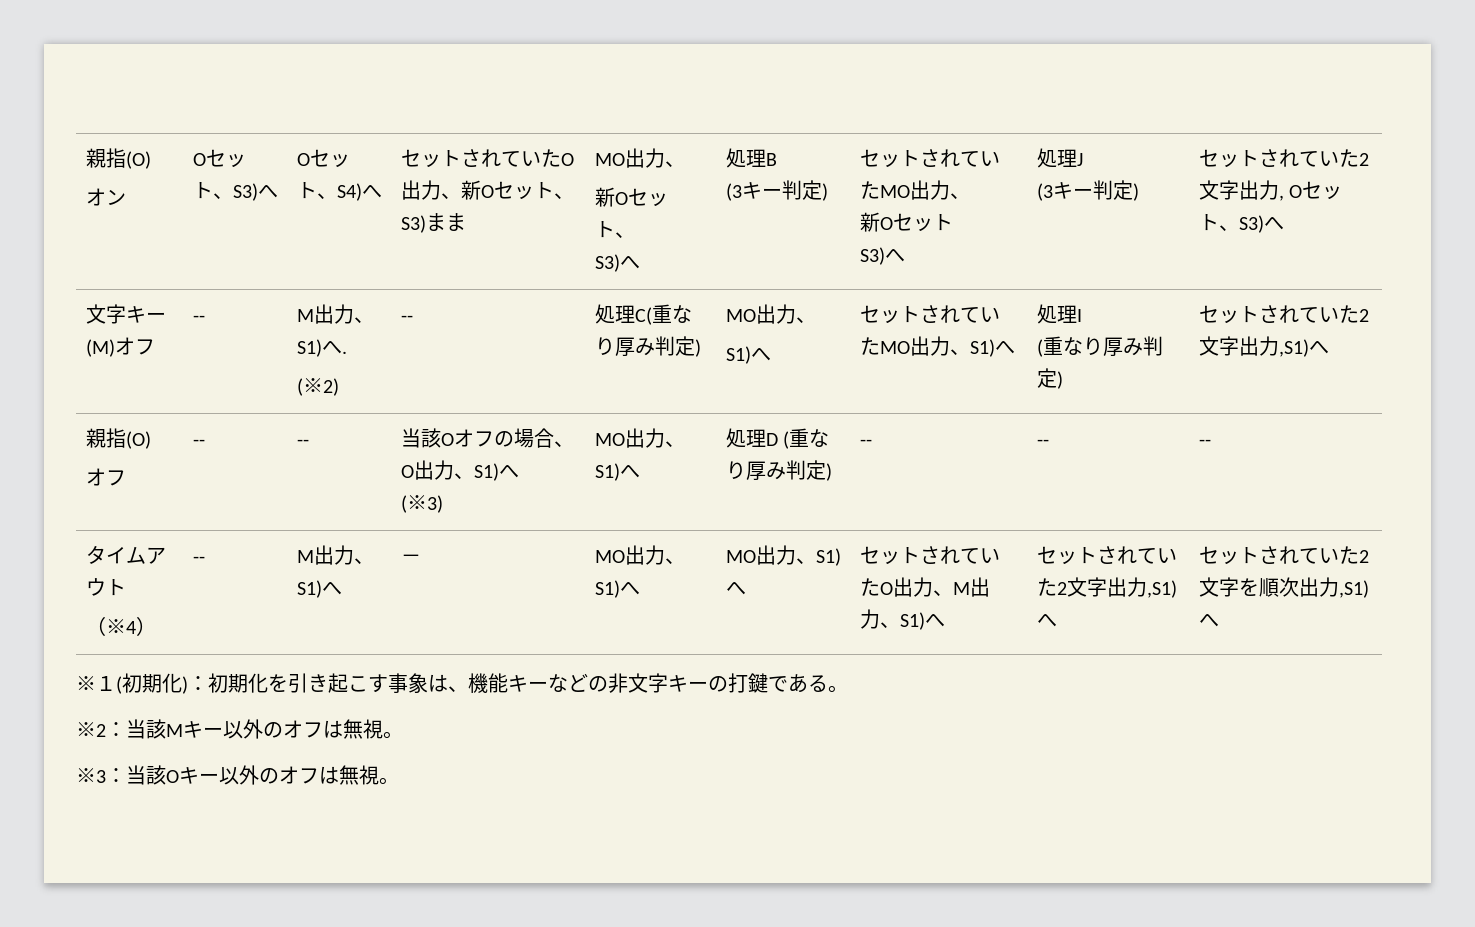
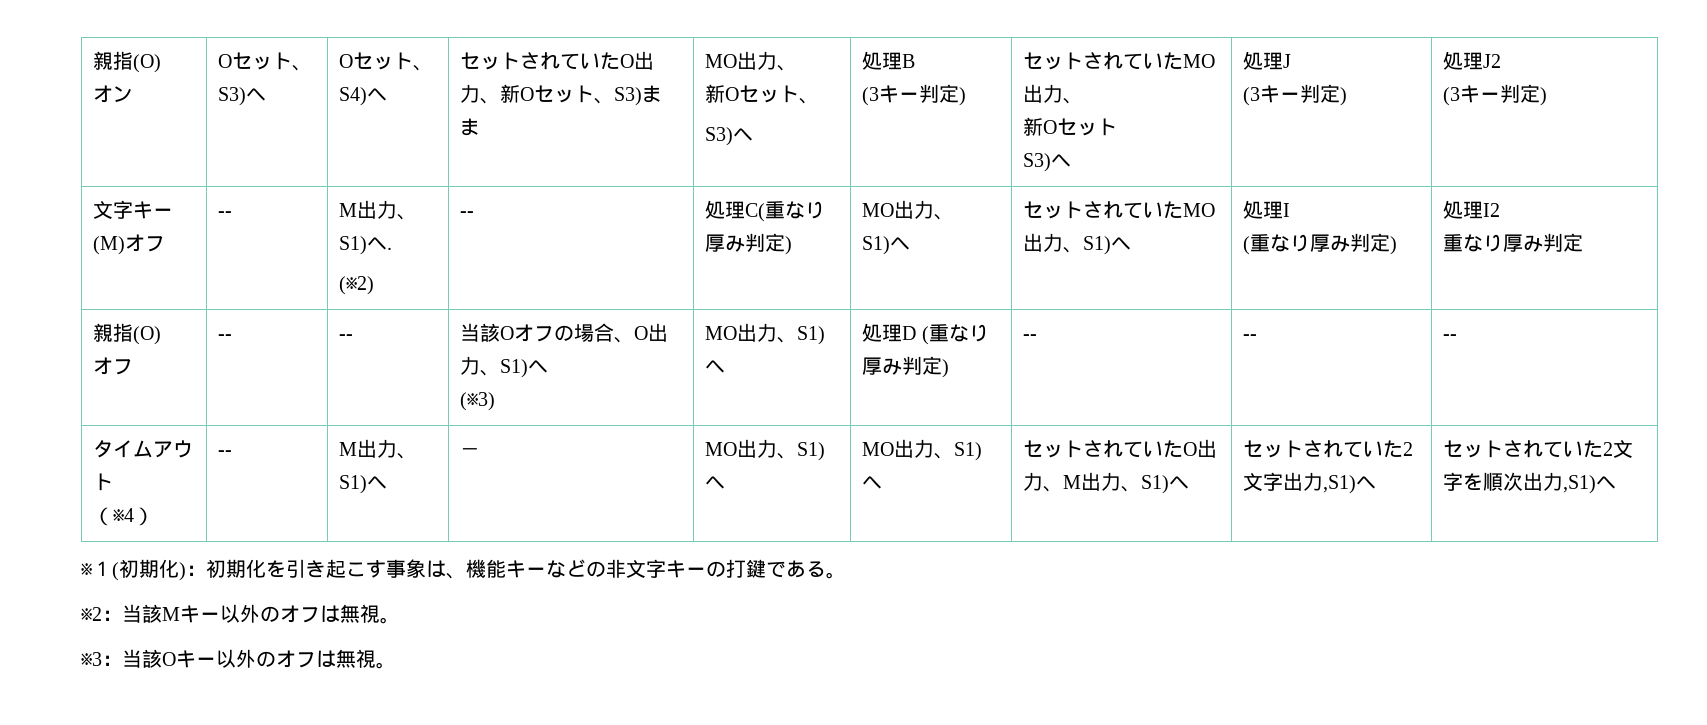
- セットされていた2文字出力, Oセット、S3)へ
+ 処理J2
+ (3キー判定)
- (重なり厚み判定) | セットされていた2文字出力,S1)へ
+ (重なり厚み判定) | 処理I2
+ 重なり厚み判定

